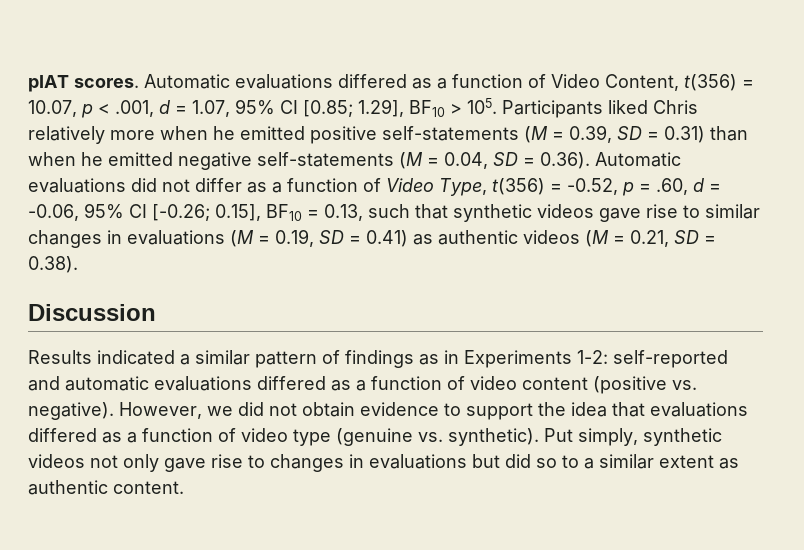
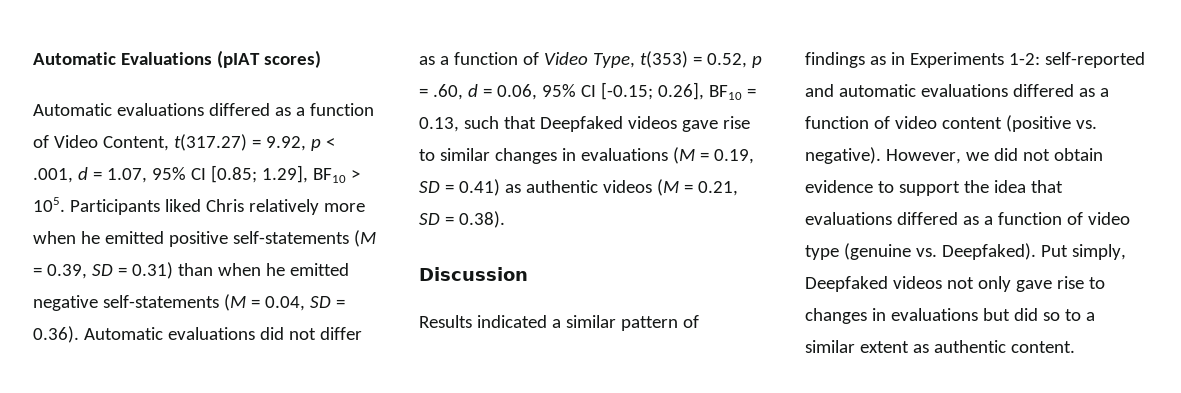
- pIAT scores. Automatic evaluations differed as a function of Video Content, t(356) = 10.07, p < .001, d = 1.07, 95% CI [0.85;
+ Automatic Evaluations (pIAT scores)
+ Automatic evaluations differed as a function of Video Content, t(317.27) = 9.92, p < .001, d = 1.07, 95% CI [0.85;
- 1.29], BF10 > 105. Participants liked Chris relatively more when he emitted positive self-statements (M = 0.39, SD = 0.31) than when he emitted negative self-statements (M = 0.04, SD = 0.36). Automatic evaluations did not differ as a function of Video Type, t(356) = -0.52, p = .60, d = -0.06, 95% CI [-0.26; 0.15], BF10 = 0.13, such that synthetic videos gave rise to similar changes in evaluations (M = 0.19, SD = 0.41) as authentic videos (M = 0.21, SD = 0.38).
+ 1.29], BF10 > 105. Participants liked Chris relatively more when he emitted positive self-statements (M = 0.39, SD = 0.31) than when he emitted negative self-statements (M = 0.04, SD = 0.36). Automatic evaluations did not differ as a function of Video Type, t(353) = 0.52, p = .60, d = 0.06, 95% CI [-0.15; 0.26], BF10 = 0.13, such that Deepfaked videos gave rise to similar changes in evaluations (M = 0.19, SD = 0.41) as authentic videos (M = 0.21, SD = 0.38).
- However, we did not obtain evidence to support the idea that evaluations differed as a function of video type (genuine vs. synthetic).
+ However, we did not obtain evidence to support the idea that evaluations differed as a function of video type (genuine vs. Deepfaked).
- Put simply, synthetic videos not only gave rise to changes in evaluations but did so to a similar extent as authentic content.
+ Put simply, Deepfaked videos not only gave rise to changes in evaluations but did so to a similar extent as authentic content.

